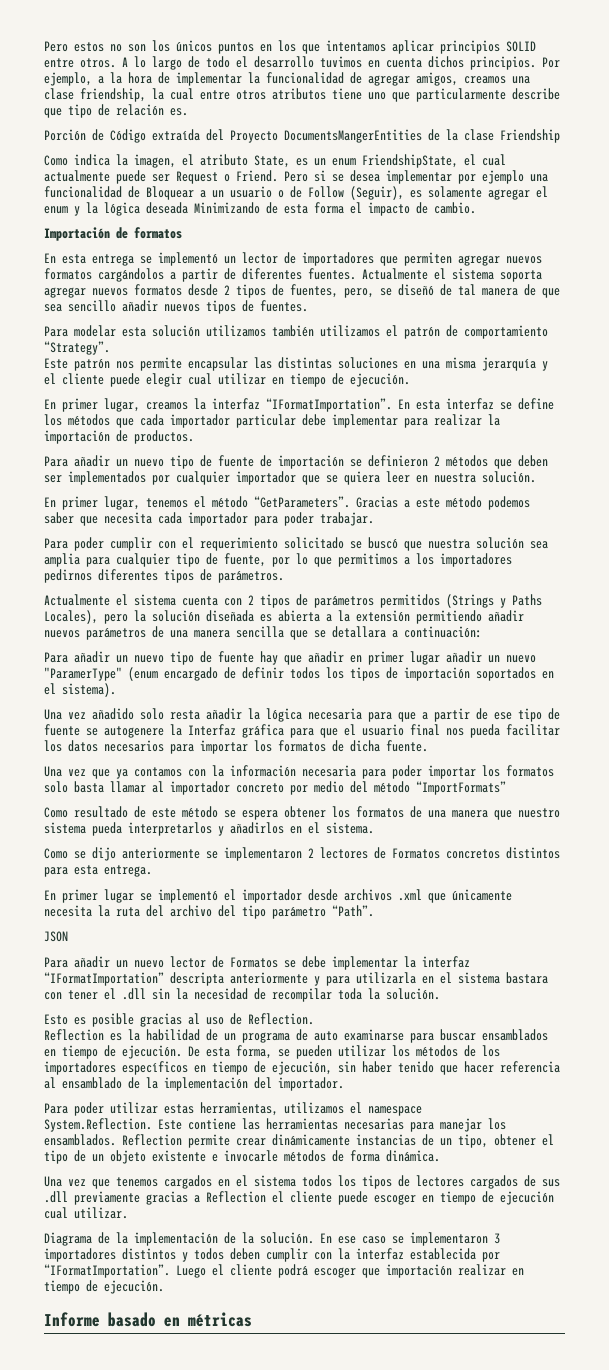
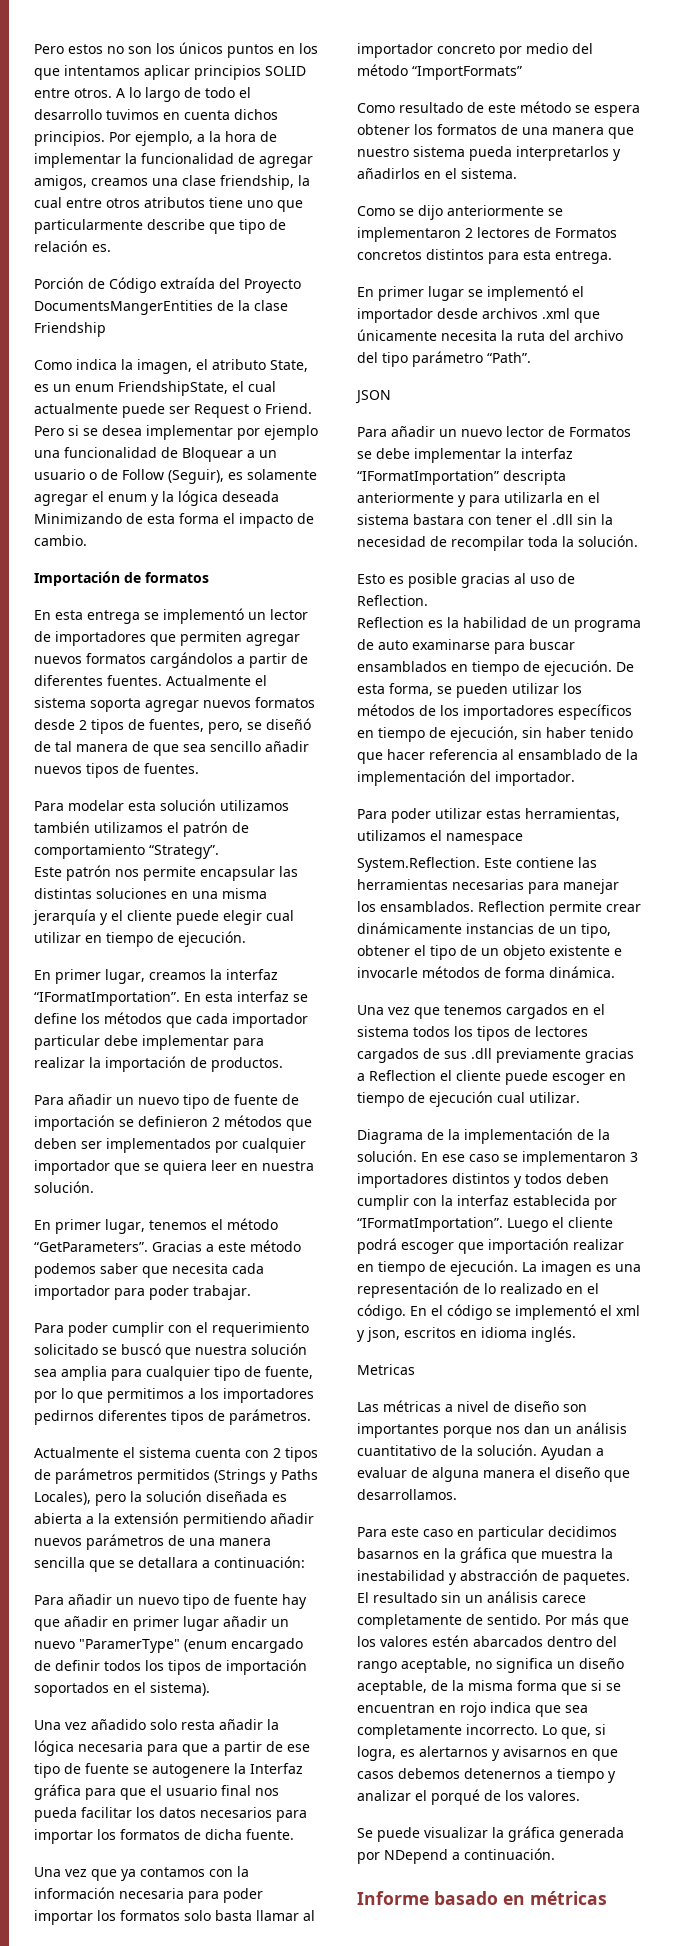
+ La imagen es una representación de lo realizado en el código. En el código se implementó el xml y json, escritos en idioma inglés.
+ Metricas
+ Las métricas a nivel de diseño son importantes porque nos dan un análisis cuantitativo de la solución. Ayudan a evaluar de alguna manera el diseño que desarrollamos.
+ Para este caso en particular decidimos basarnos en la gráfica que muestra la inestabilidad y abstracción de paquetes. El resultado sin un análisis carece completamente de sentido. Por más que los valores estén abarcados dentro del rango aceptable, no significa un diseño aceptable, de la misma forma que si se encuentran en rojo indica que sea completamente incorrecto. Lo que, si logra, es alertarnos y avisarnos en que casos debemos detenernos a tiempo y analizar el porqué de los valores.
+ Se puede visualizar la gráfica generada por NDepend a continuación.

